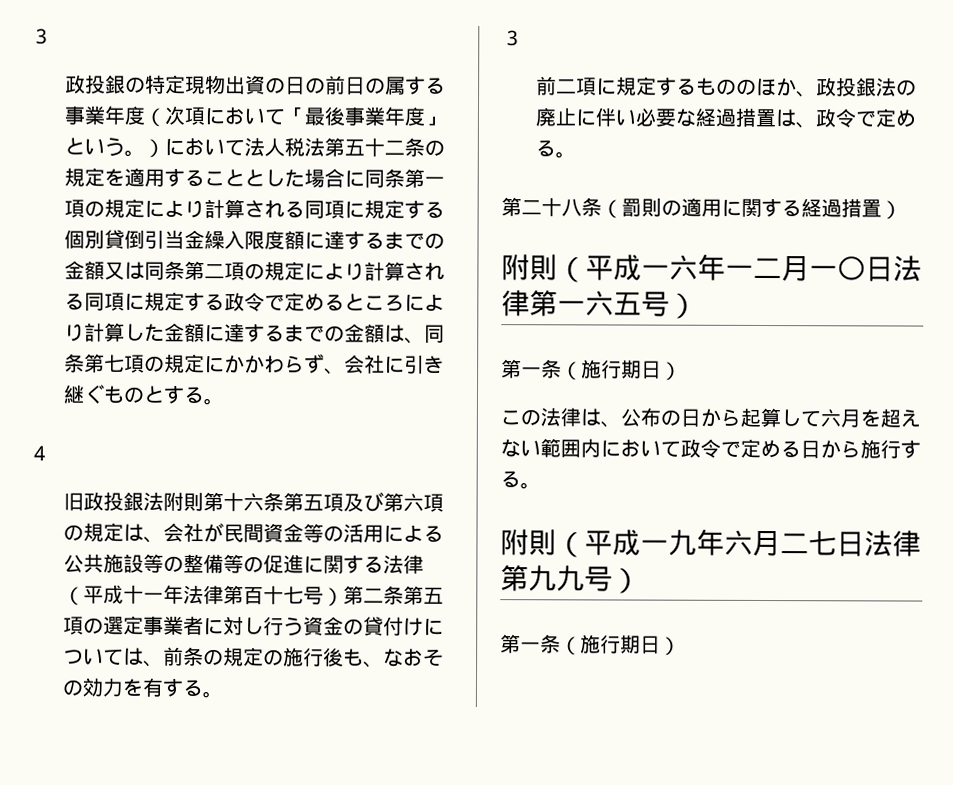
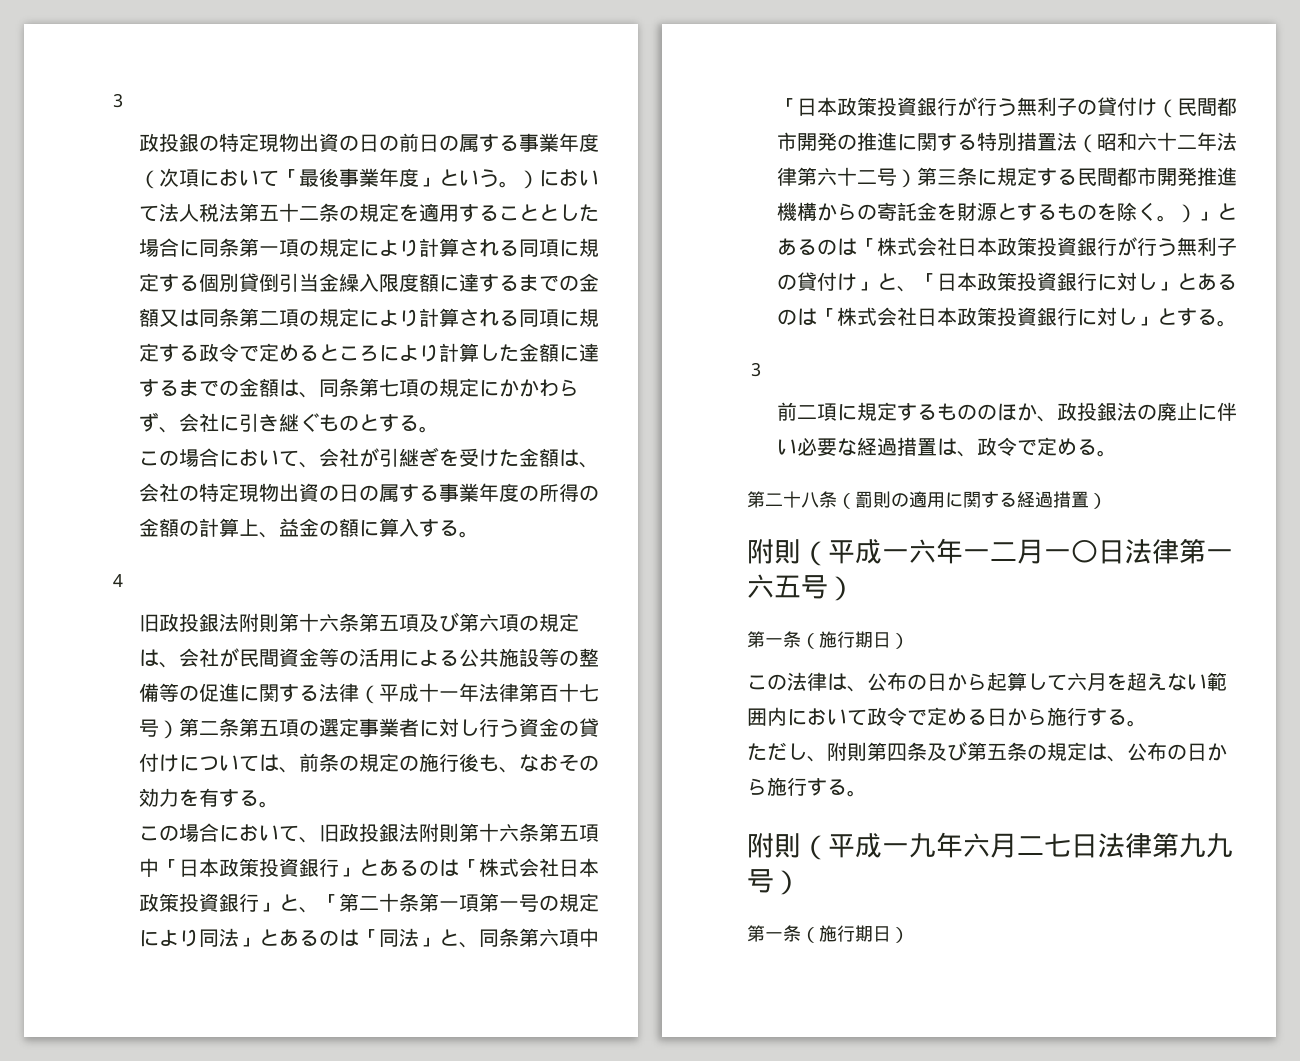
+ この場合において、会社が引継ぎを受けた金額は、会社の特定現物出資の日の属する事業年度の所得の金額の計算上、益金の額に算入する。
+ この場合において、旧政投銀法附則第十六条第五項中「日本政策投資銀行」とあるのは「株式会社日本政策投資銀行」と、「第二十条第一項第一号の規定により同法」とあるのは「同法」と、同条第六項中「日本政策投資銀行が行う無利子の貸付け（民間都市開発の推進に関する特別措置法（昭和六十二年法律第六十二号）第三条に規定する民間都市開発推進機構からの寄託金を財源とするものを除く。）」とあるのは「株式会社日本政策投資銀行が行う無利子の貸付け」と、「日本政策投資銀行に対し」とあるのは「株式会社日本政策投資銀行に対し」とする。
+ ただし、附則第四条及び第五条の規定は、公布の日から施行する。

